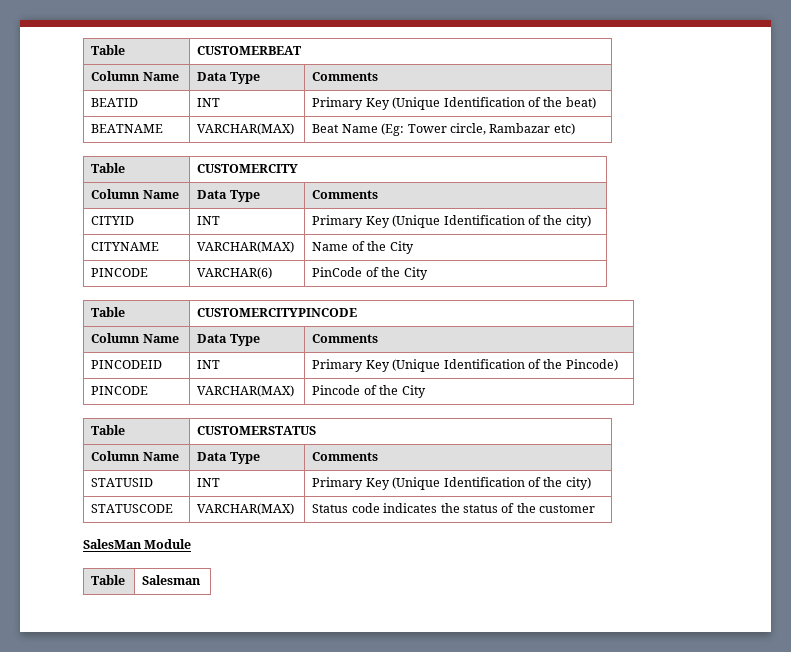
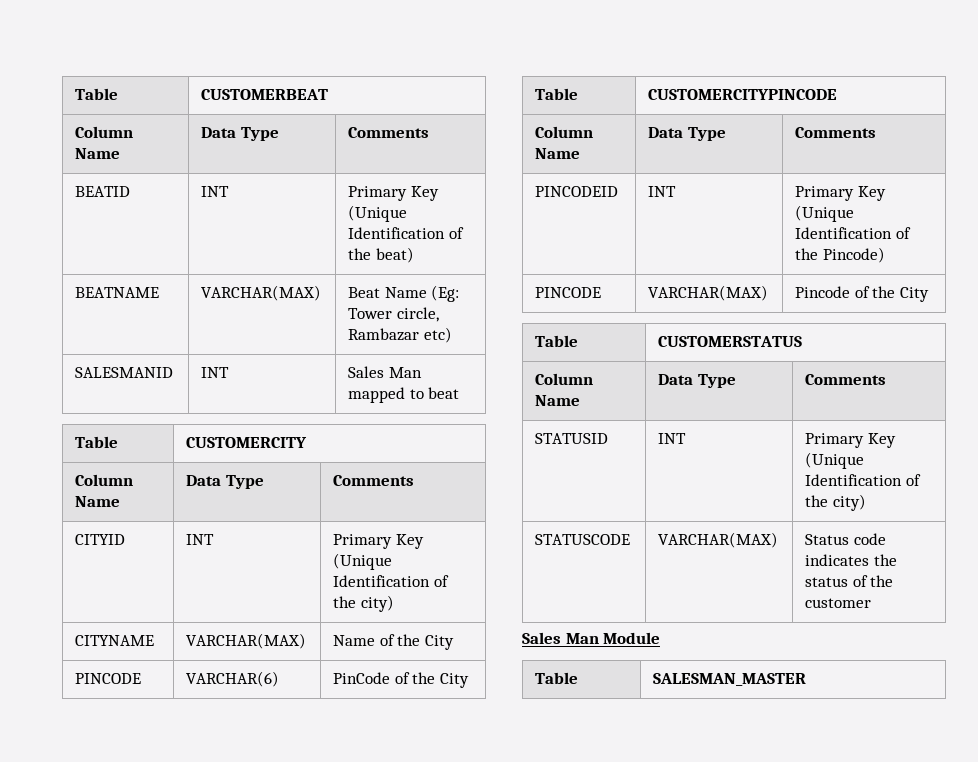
+ SALESMANID | INT | Sales Man mapped to beat
- SalesMan Module
+ Sales Man Module
- Table | Salesman
+ Table | SALESMAN_MASTER

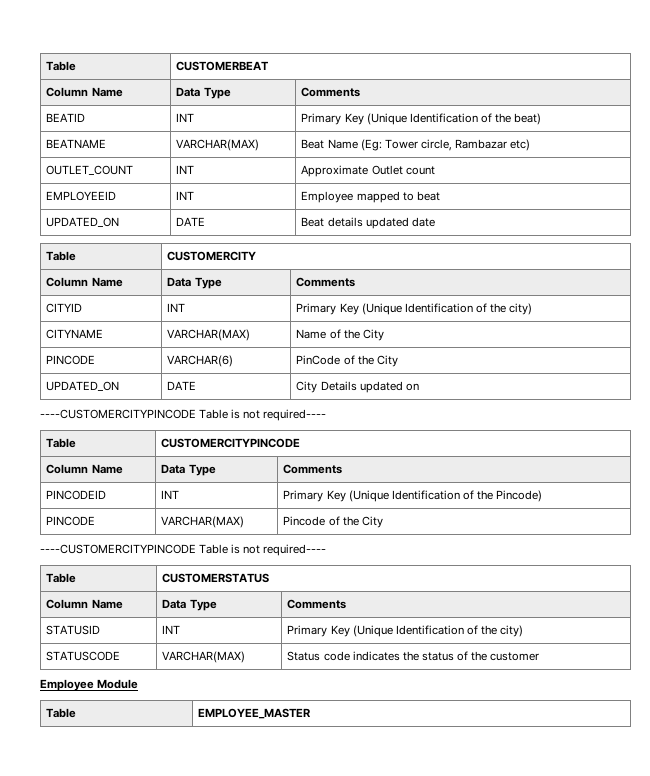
- SALESMANID | INT | Sales Man mapped to beat
+ OUTLET_COUNT | INT | Approximate Outlet count
+ EMPLOYEEID | INT | Employee mapped to beat
+ UPDATED_ON | DATE | Beat details updated date
+ UPDATED_ON | DATE | City Details updated on
+ ----CUSTOMERCITYPINCODE Table is not required----
  PINCODE | VARCHAR(MAX) | Pincode of the City
+ ----CUSTOMERCITYPINCODE Table is not required----
- Sales Man Module
+ Employee Module
- Table | SALESMAN_MASTER
+ Table | EMPLOYEE_MASTER

